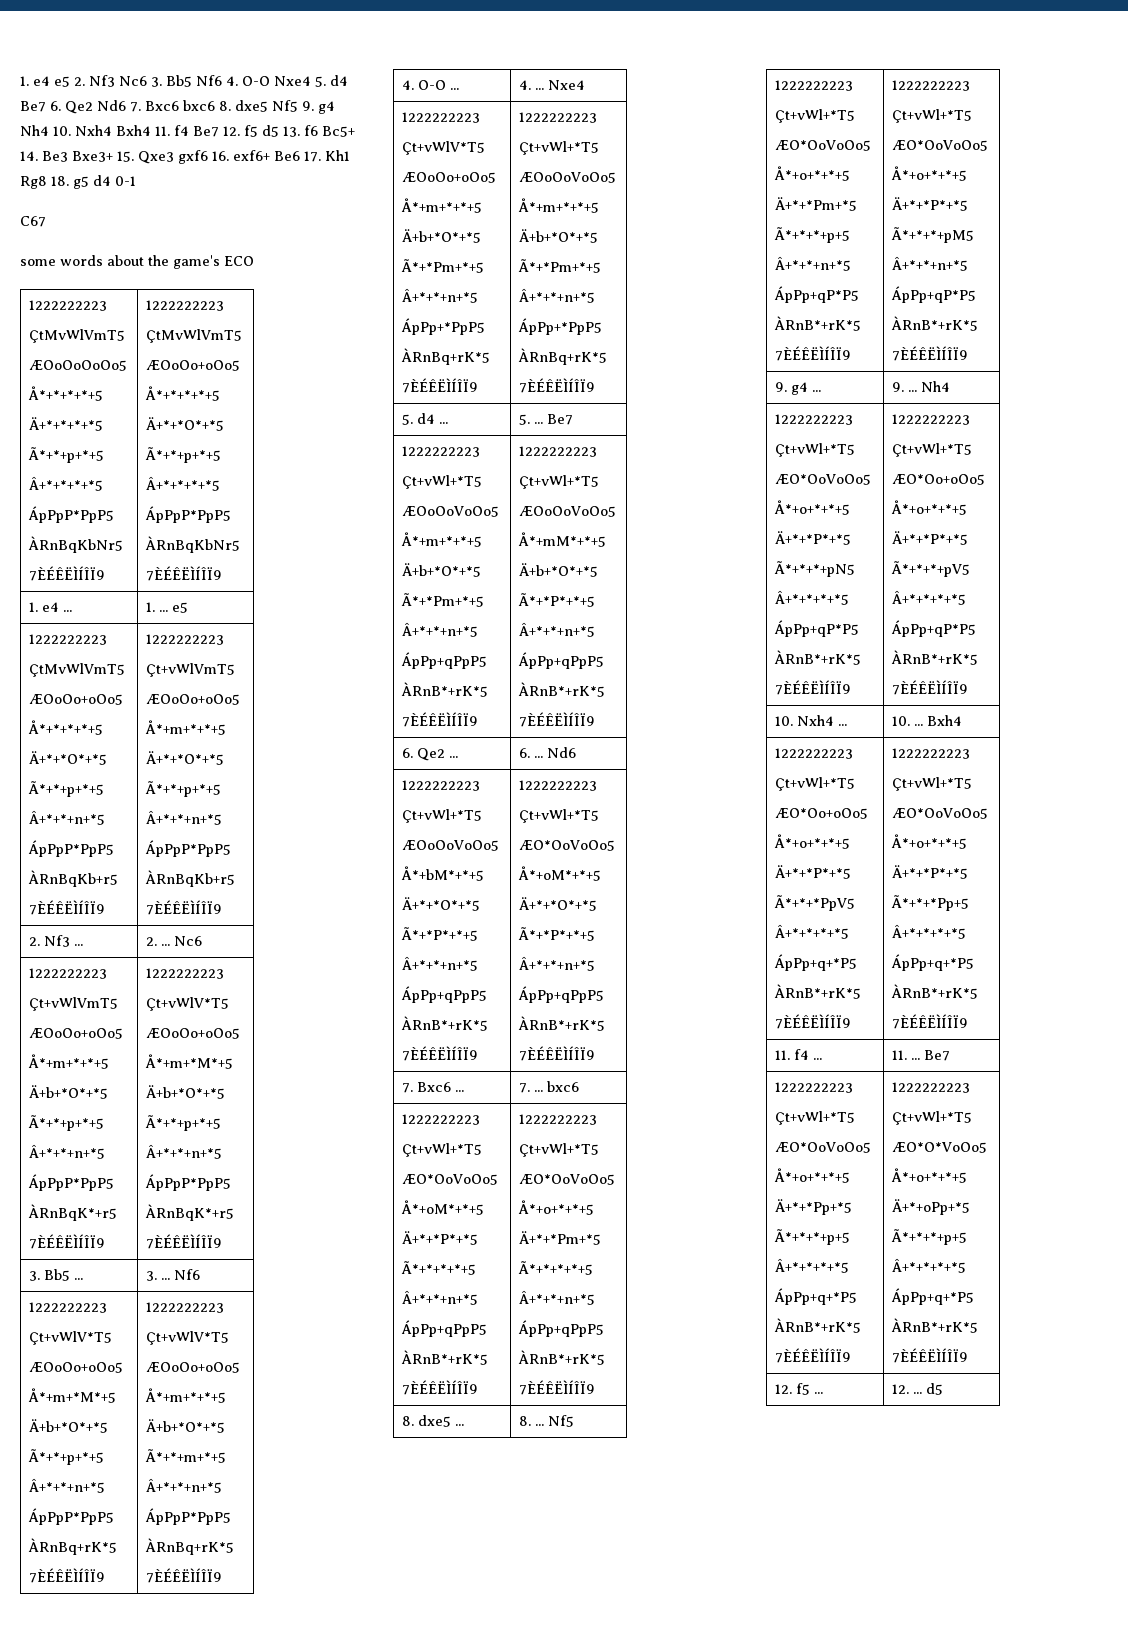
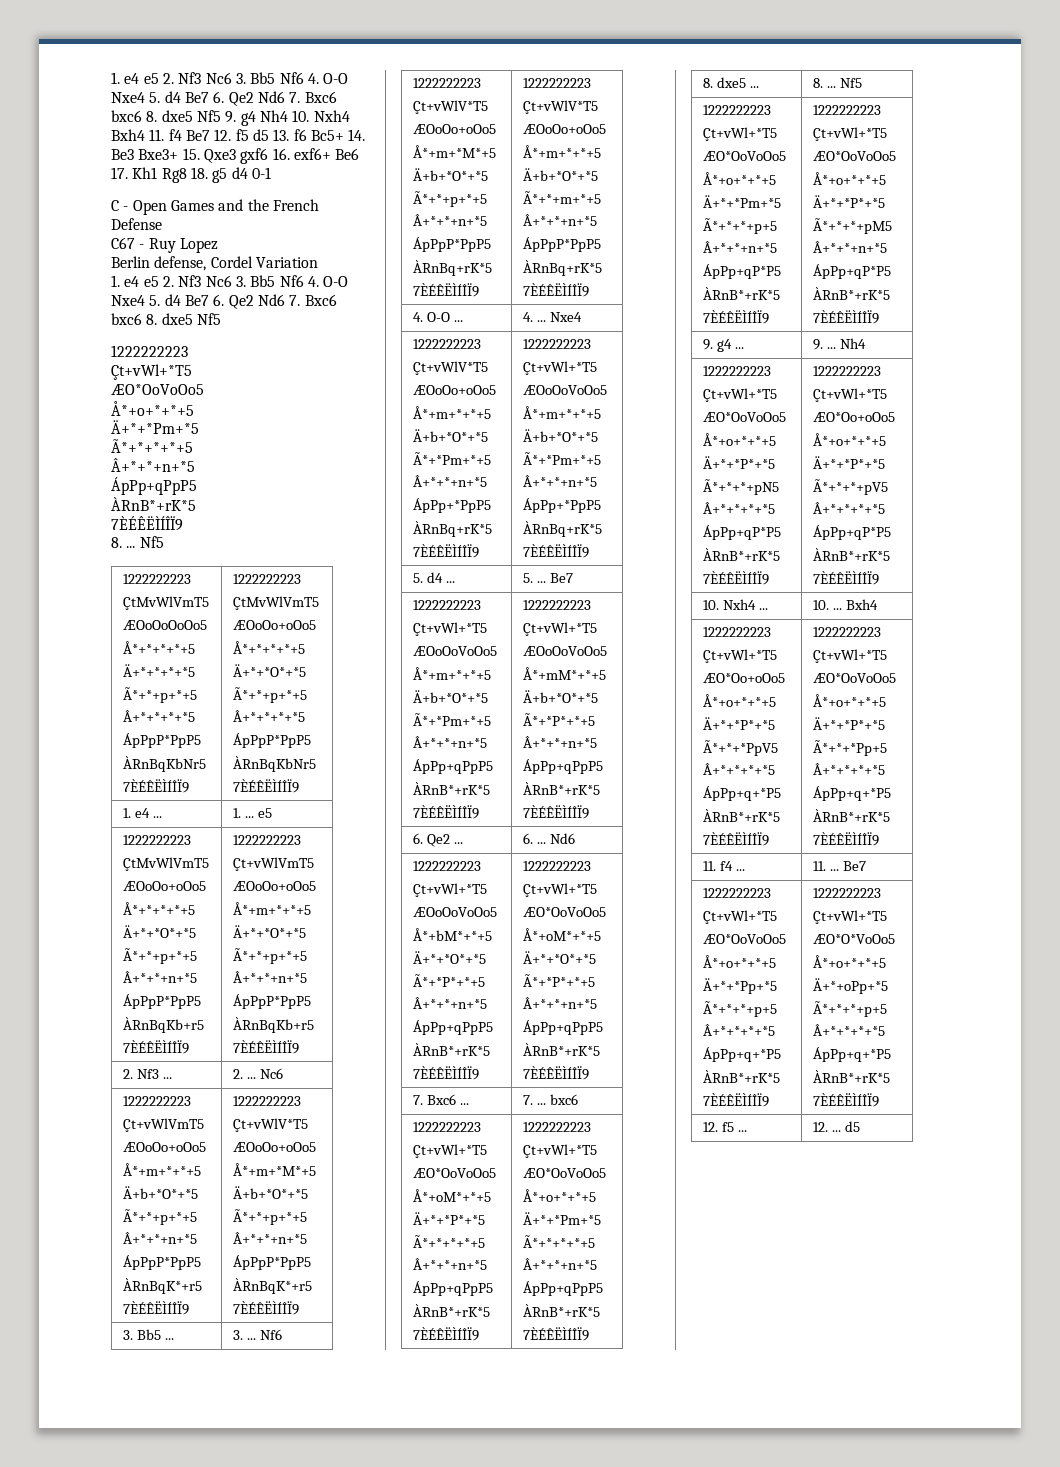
- C67
- some words about the game's ECO
+ C - Open Games and the French Defense
+ C67 - Ruy Lopez
+ Berlin defense, Cordel Variation
+ 1. e4 e5 2. Nf3 Nc6 3. Bb5 Nf6 4. O-O Nxe4 5. d4 Be7 6. Qe2 Nd6 7. Bxc6 bxc6 8. dxe5 Nf5
+ 1222222223
+ Çt+vWl+*T5
+ ÆO*OoVoOo5
+ Å*+o+*+*+5
+ Ä+*+*Pm+*5
+ Ã*+*+*+*+5
+ Â+*+*+n+*5
+ ÁpPp+qPpP5
+ ÀRnB*+rK*5
+ 7ÈÉÊËÌÍÎÏ9
+ 8. ... Nf5

